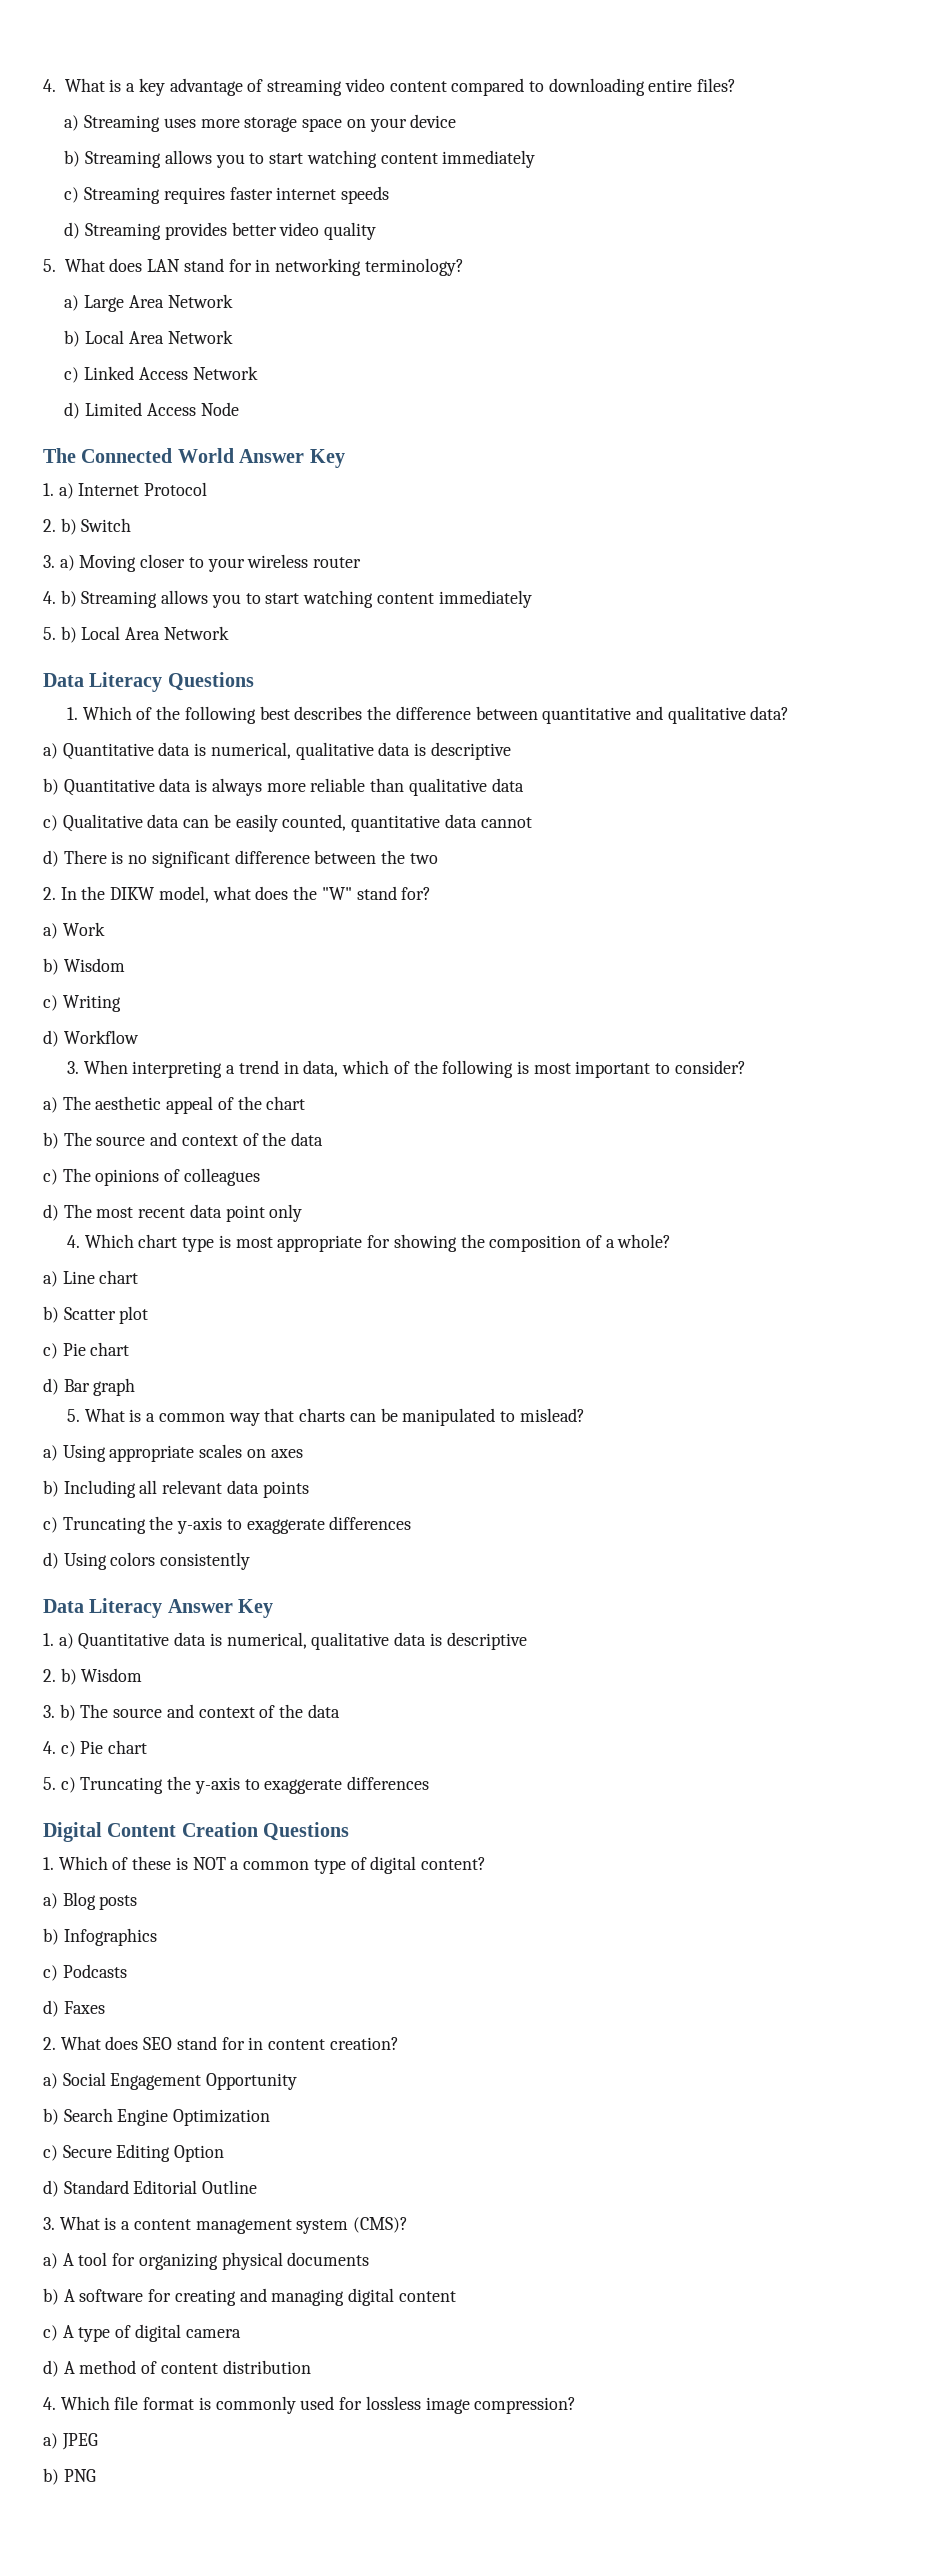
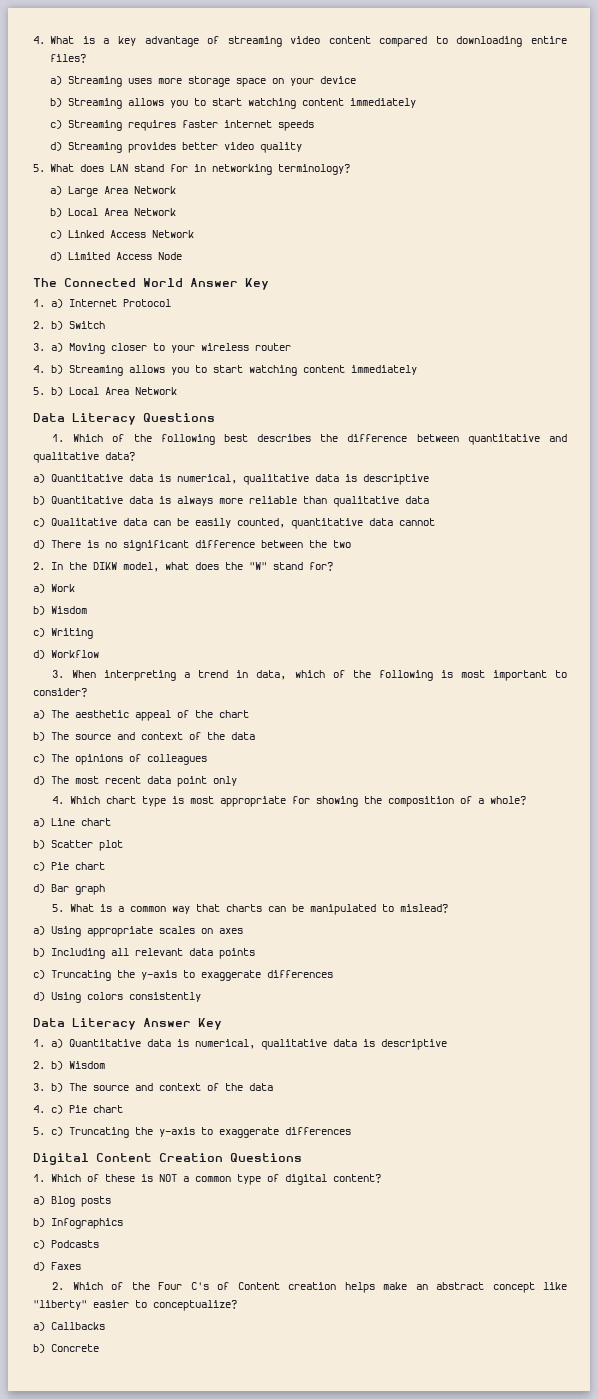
- 2. What does SEO stand for in content creation?
- a) Social Engagement Opportunity
- b) Search Engine Optimization
- c) Secure Editing Option
- d) Standard Editorial Outline
- 3. What is a content management system (CMS)?
- a) A tool for organizing physical documents
- b) A software for creating and managing digital content
- c) A type of digital camera
- d) A method of content distribution
- 4. Which file format is commonly used for lossless image compression?
- a) JPEG
- b) PNG
+ 2. Which of the Four C's of Content creation helps make an abstract concept like "liberty" easier to conceptualize?
+ a) Callbacks
+ b) Concrete

